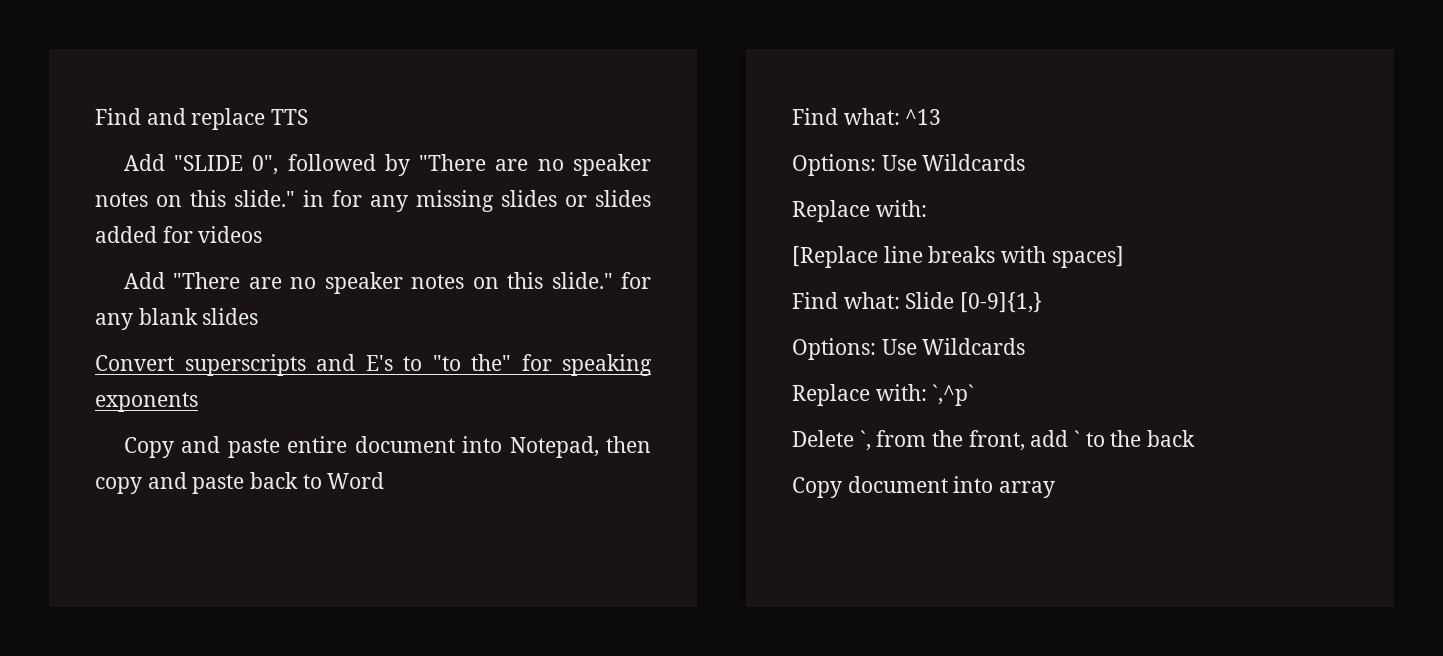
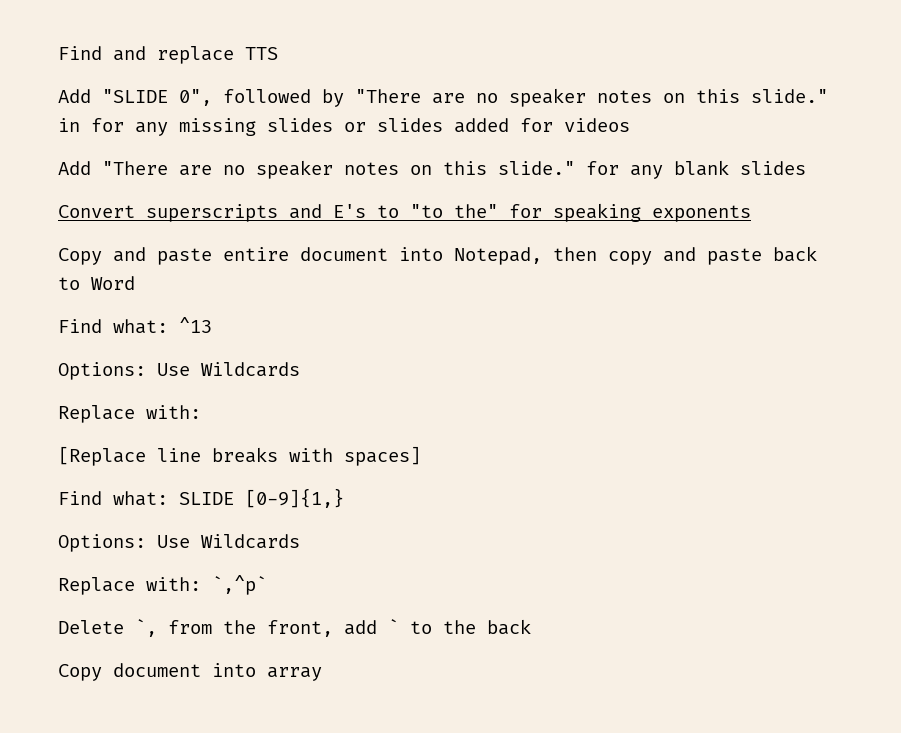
- Find what: Slide [0-9]{1,}
+ Find what: SLIDE [0-9]{1,}

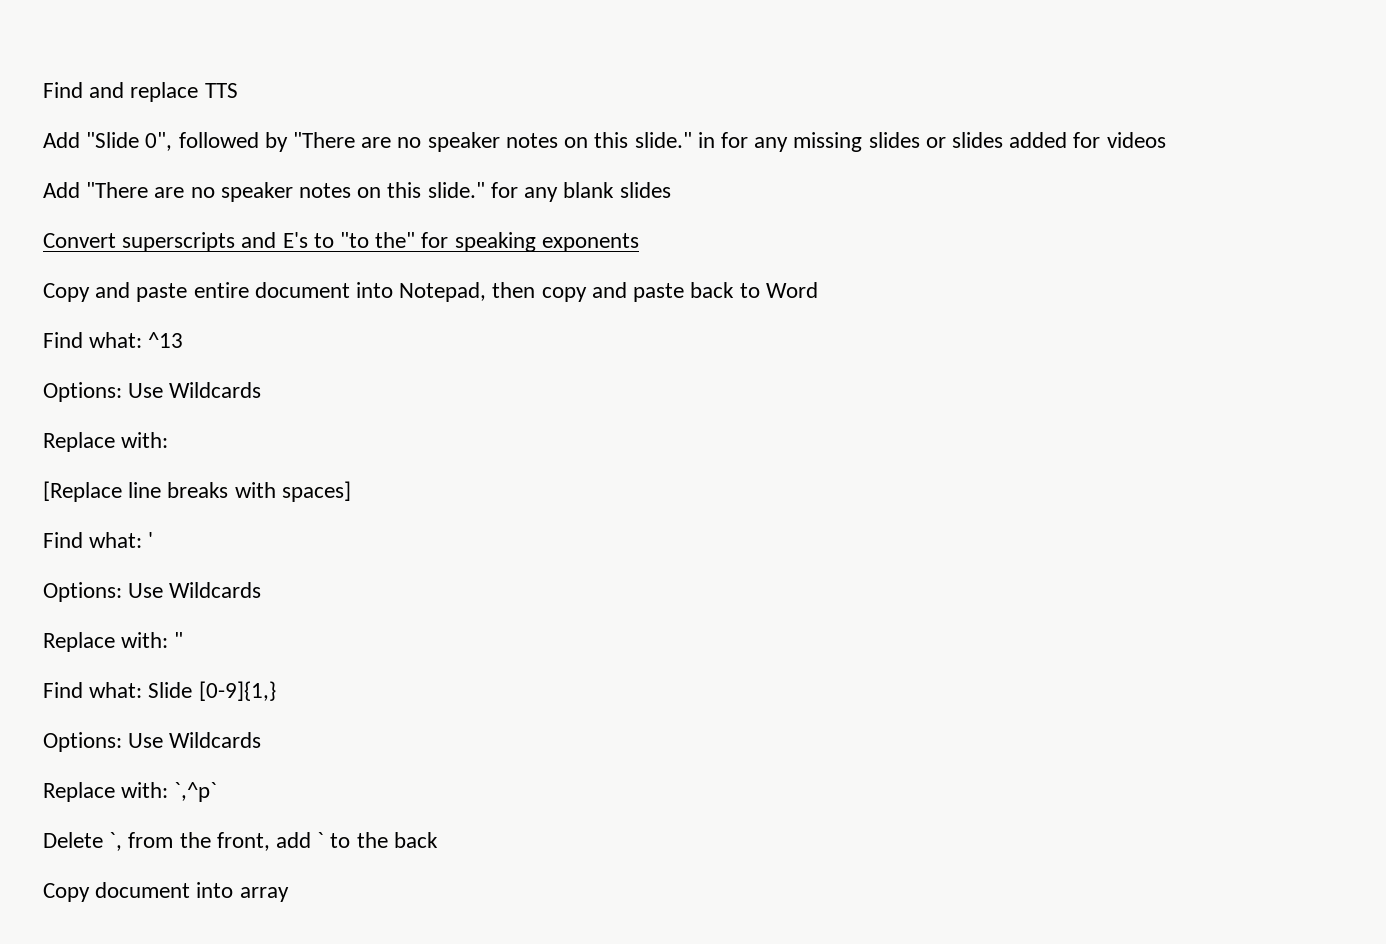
- Add "SLIDE 0", followed by "There are no speaker notes on this slide." in for any missing slides or slides added for videos
+ Add "Slide 0", followed by "There are no speaker notes on this slide." in for any missing slides or slides added for videos
- Find what: SLIDE [0-9]{1,}
+ Find what: '
+ Options: Use Wildcards
+ Replace with: "
+ Find what: Slide [0-9]{1,}

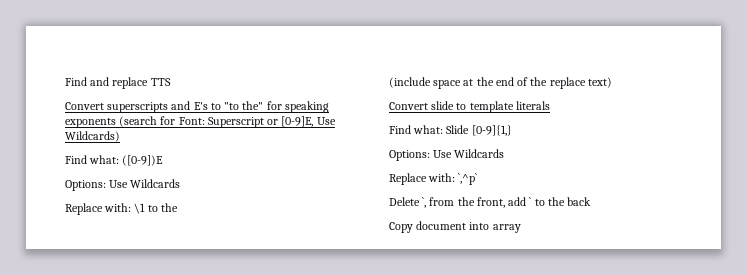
- Add "Slide 0", followed by "There are no speaker notes on this slide." in for any missing slides or slides added for videos
- Add "There are no speaker notes on this slide." for any blank slides
- Convert superscripts and E's to "to the" for speaking exponents
- Copy and paste entire document into Notepad, then copy and paste back to Word
- Find what: ^13
+ Convert superscripts and E's to "to the" for speaking exponents (search for Font: Superscript or [0-9]E, Use Wildcards)
+ Find what: ([0-9])E
  Options: Use Wildcards
- Replace with:
- [Replace line breaks with spaces]
- Find what: '
- Options: Use Wildcards
- Replace with: "
+ Replace with: \1 to the
+ (include space at the end of the replace text)
+ Convert slide to template literals

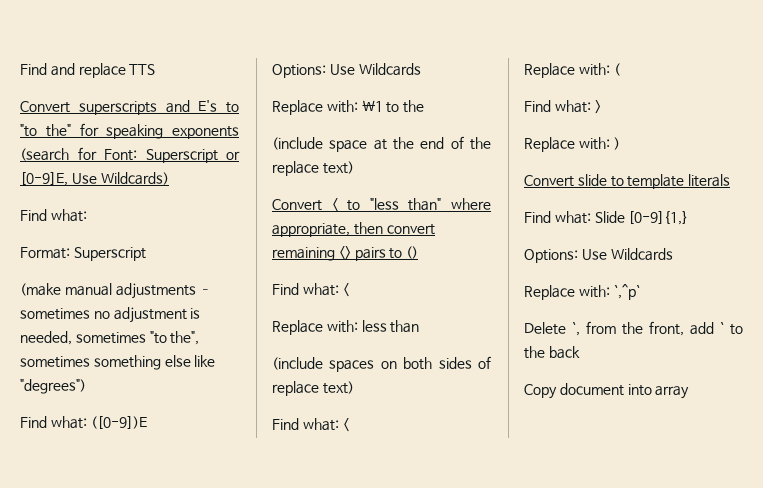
  Convert superscripts and E's to "to the" for speaking exponents (search for Font: Superscript or [0-9]E, Use Wildcards)
+ Find what:
+ Format: Superscript
+ (make manual adjustments – sometimes no adjustment is needed, sometimes "to the", sometimes something else like "degrees")
+ Convert < to "less than" where appropriate, then convert remaining <> pairs to ()
+ Find what: <
+ Replace with: less than
+ (include spaces on both sides of replace text)
+ Find what: <
+ Replace with: (
+ Find what: >
+ Replace with: )

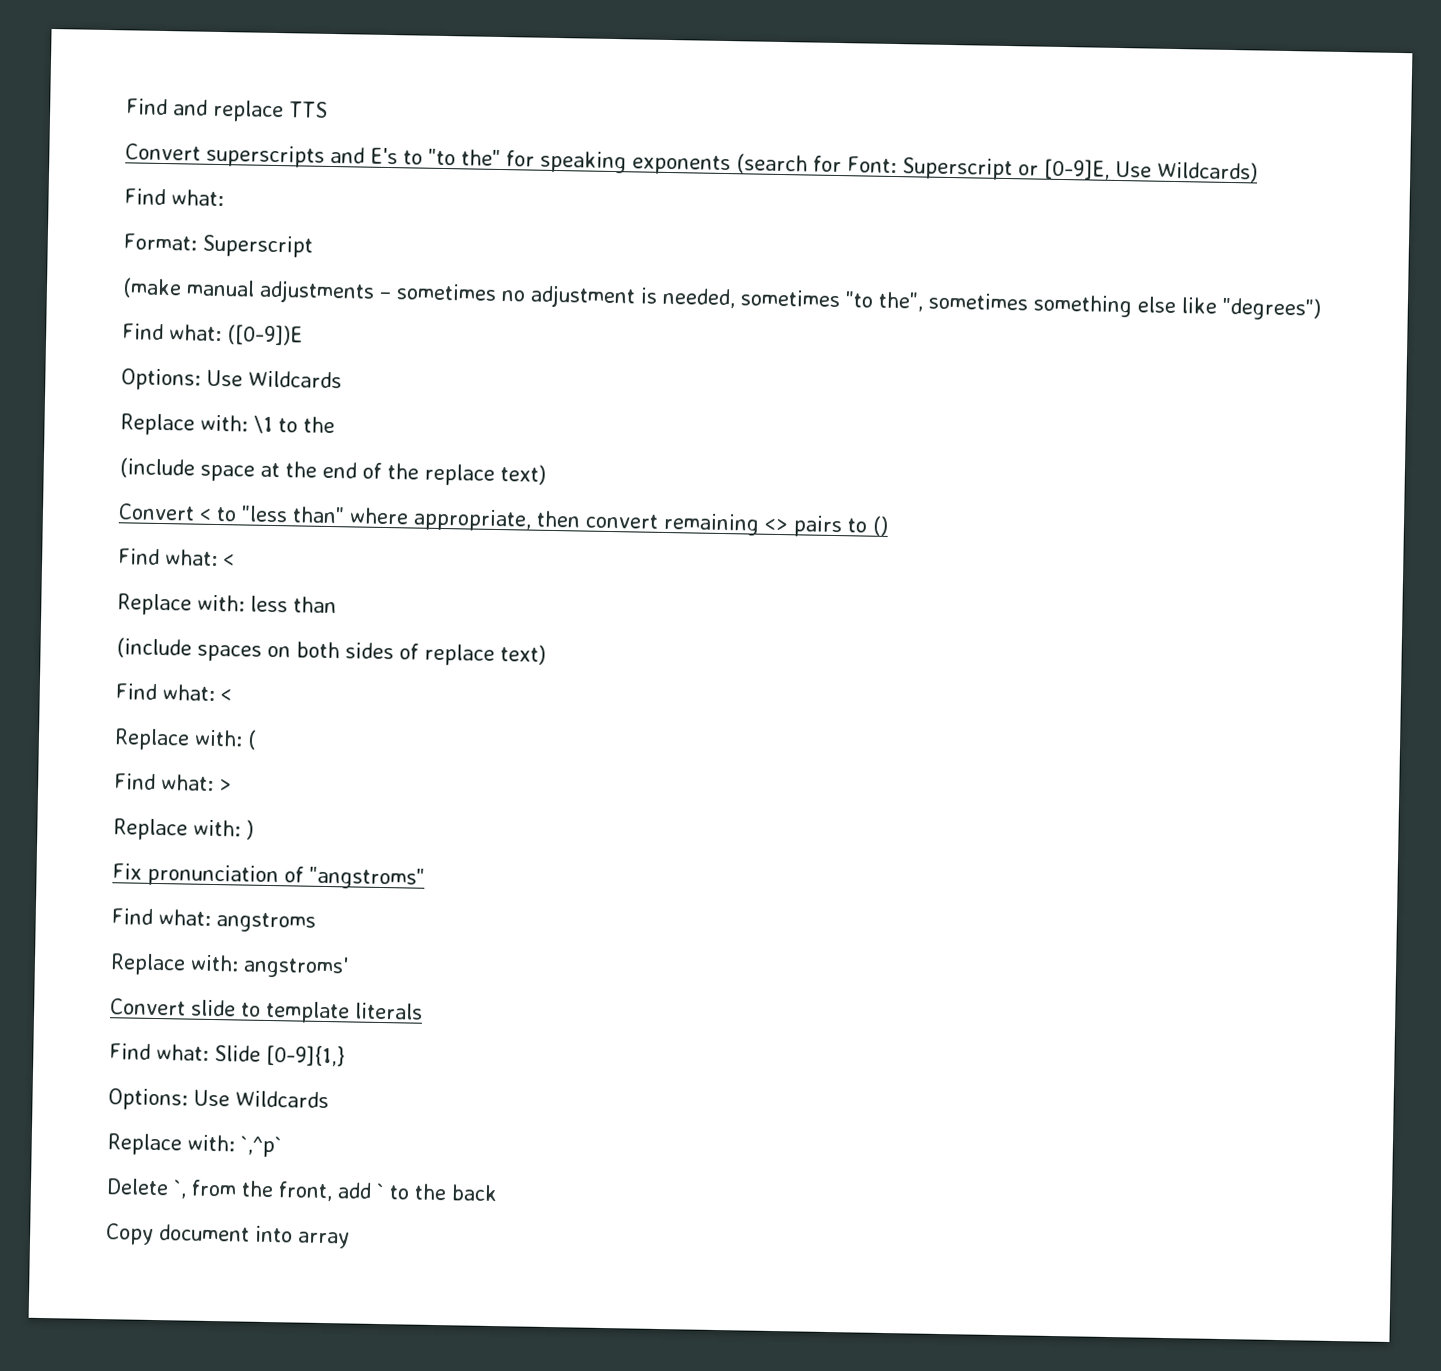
+ Fix pronunciation of "angstroms"
+ Find what: angstroms
+ Replace with: angstroms'

